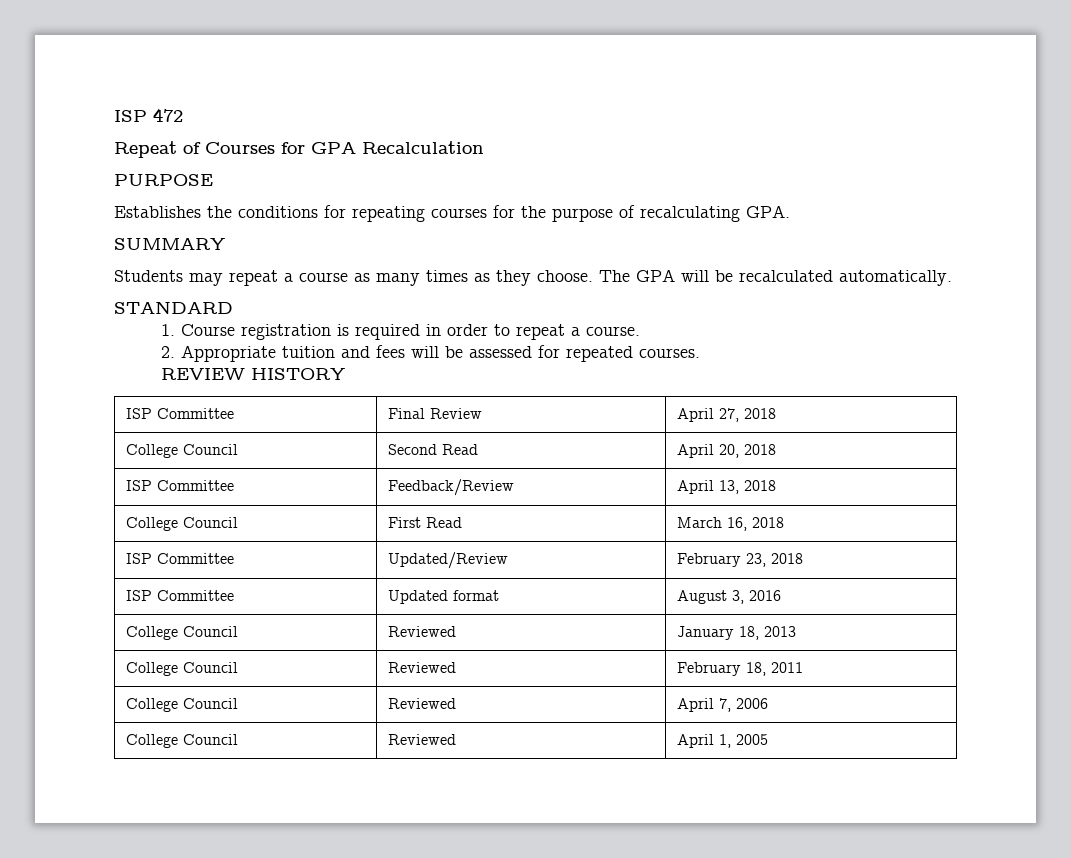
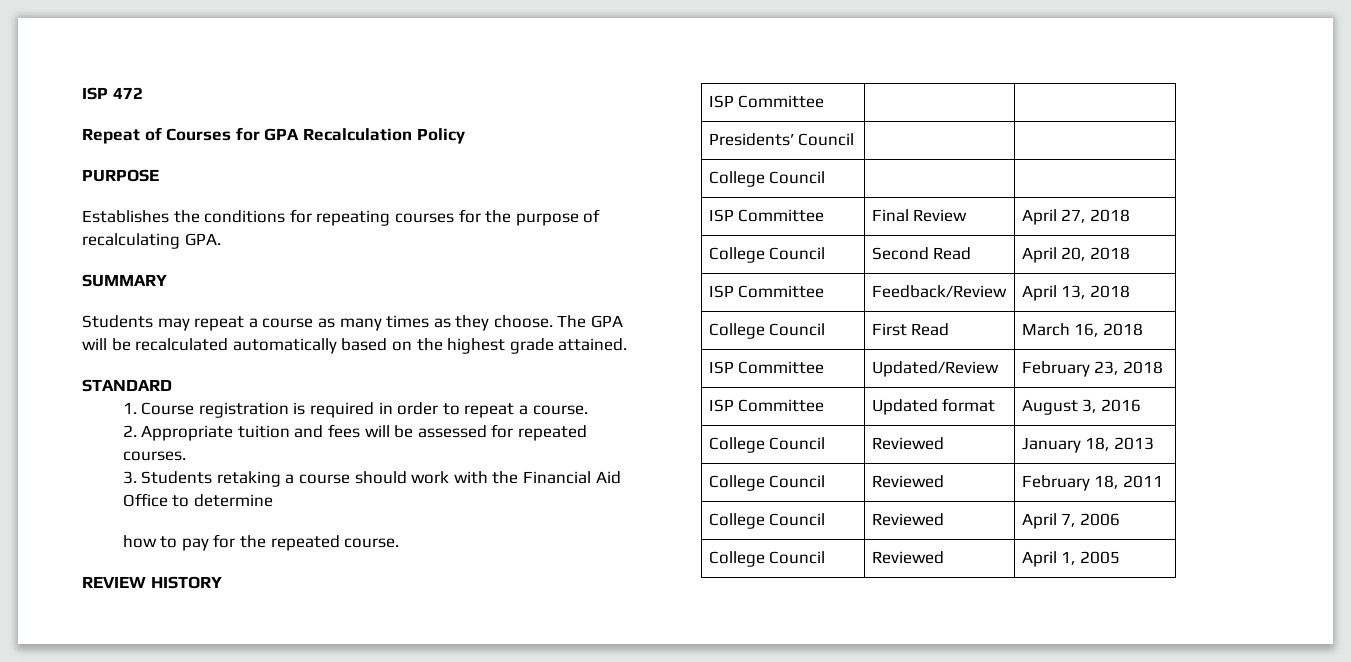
- Repeat of Courses for GPA Recalculation
+ Repeat of Courses for GPA Recalculation Policy
- The GPA will be recalculated automatically.
+ The GPA will be recalculated automatically based on the highest grade attained.
+ 3. Students retaking a course should work with the Financial Aid Office to determine
+ how to pay for the repeated course.
  REVIEW HISTORY
+ ISP Committee | |
+ Presidents’ Council | |
+ College Council | |

